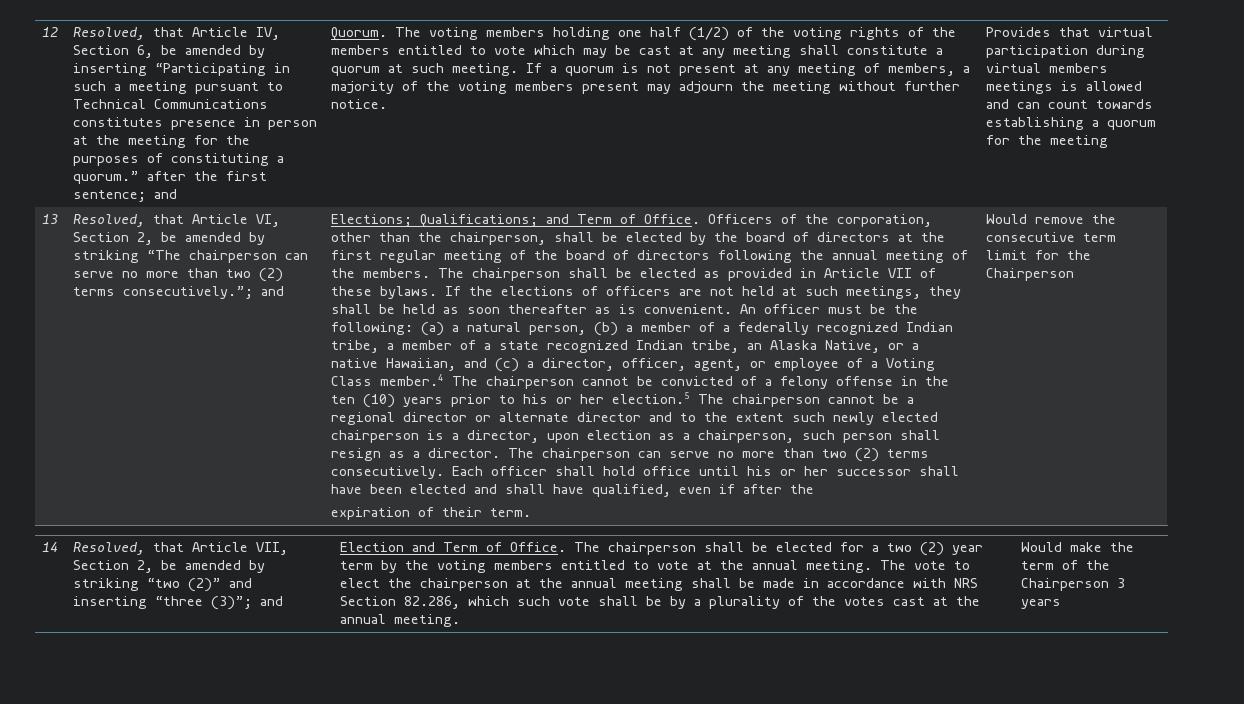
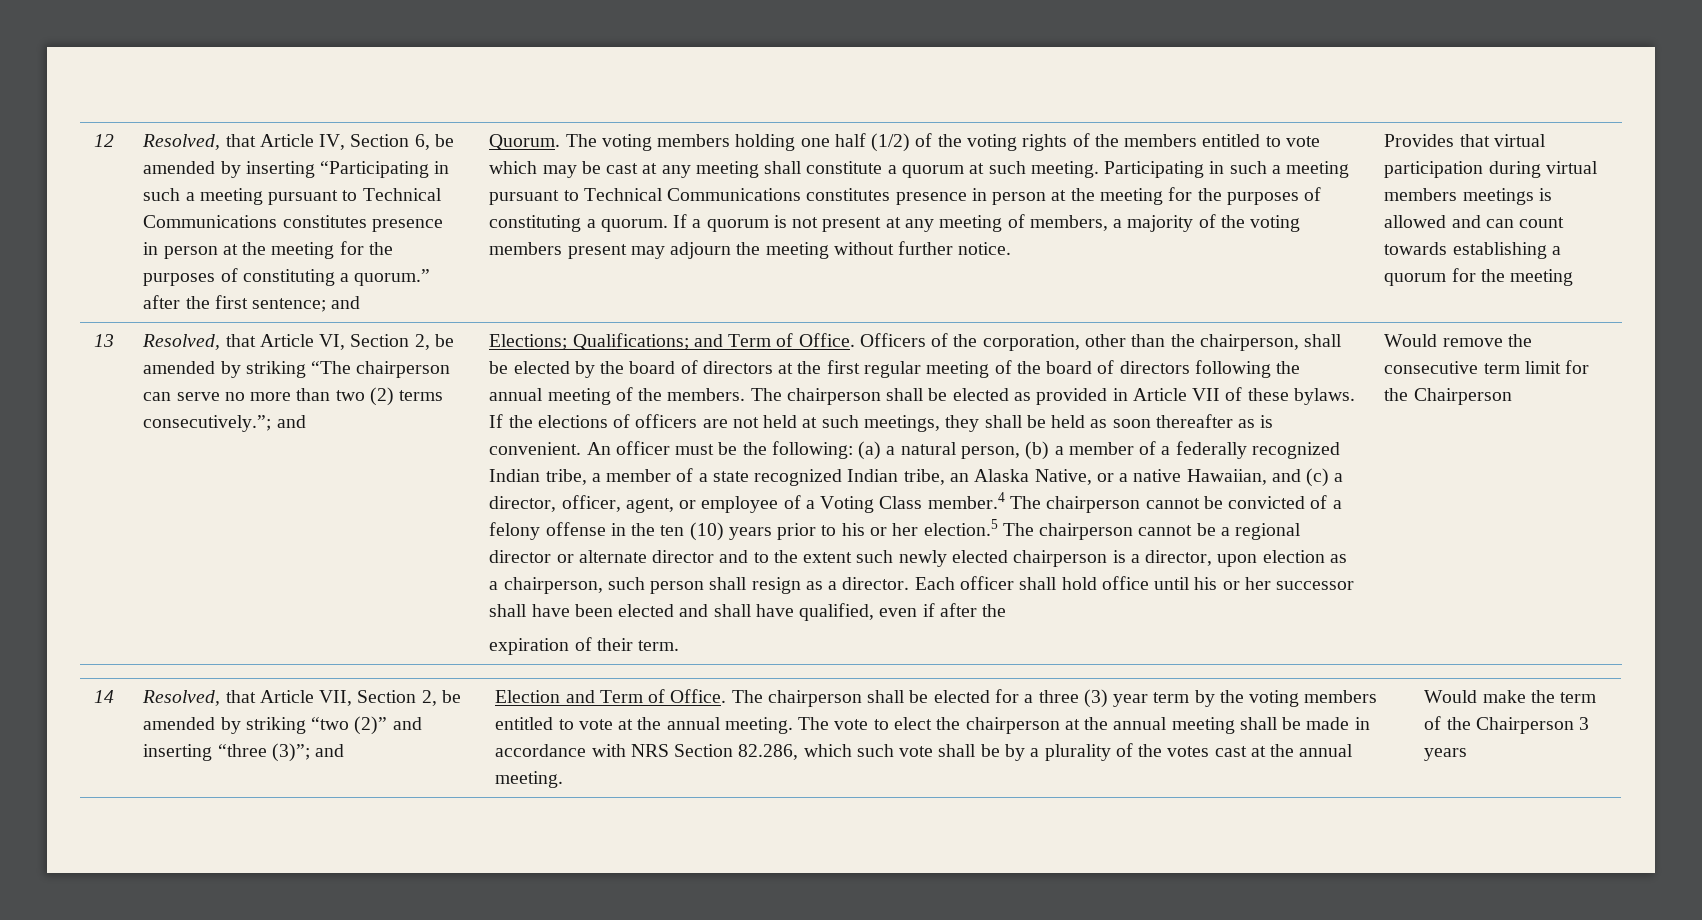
+ Participating in such a meeting pursuant to Technical Communications constitutes presence in person at the meeting for the purposes of constituting a quorum.
- The chairperson can serve no more than two (2) terms consecutively.
- The chairperson shall be elected for a two (2) year term by the voting members entitled to vote at the annual meeting.
+ The chairperson shall be elected for a three (3) year term by the voting members entitled to vote at the annual meeting.

